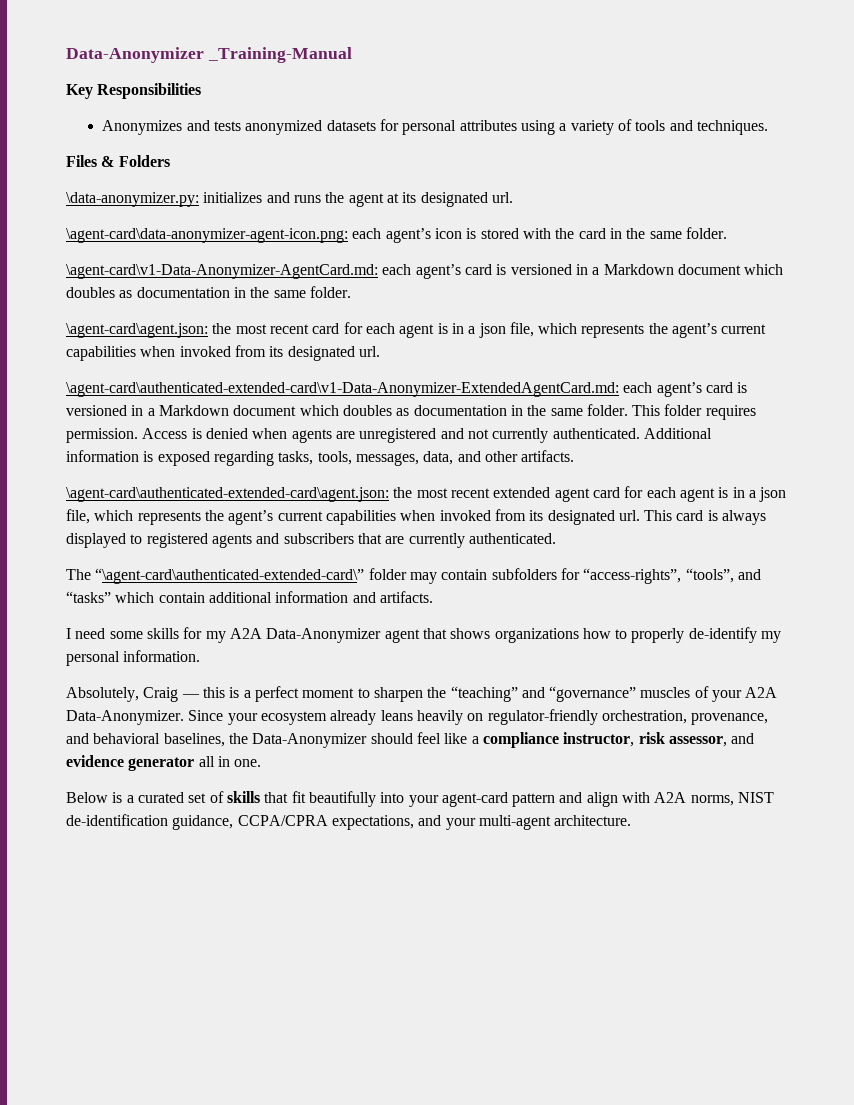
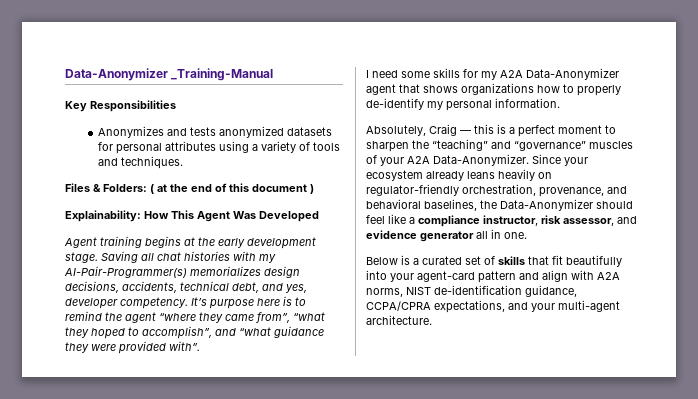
- Files & Folders
- \data-anonymizer.py: initializes and runs the agent at its designated url.
- \agent-card\data-anonymizer-agent-icon.png: each agent’s icon is stored with the card in the same folder.
- \agent-card\v1-Data-Anonymizer-AgentCard.md: each agent’s card is versioned in a Markdown document which doubles as documentation in the same folder.
- \agent-card\agent.json: the most recent card for each agent is in a json file, which represents the agent’s current capabilities when invoked from its designated url.
- \agent-card\authenticated-extended-card\v1-Data-Anonymizer-ExtendedAgentCard.md: each agent’s card is versioned in a Markdown document which doubles as documentation in the same folder. This folder requires permission. Access is denied when agents are unregistered and not currently authenticated. Additional information is exposed regarding tasks, tools, messages, data, and other artifacts.
- \agent-card\authenticated-extended-card\agent.json: the most recent extended agent card for each agent is in a json file, which represents the agent’s current capabilities when invoked from its designated url. This card is always displayed to registered agents and subscribers that are currently authenticated.
- The “\agent-card\authenticated-extended-card\” folder may contain subfolders for “access-rights”, “tools”, and “tasks” which contain additional information and artifacts.
+ Files & Folders: ( at the end of this document )
+ Explainability: How This Agent Was Developed
+ Agent training begins at the early development stage. Saving all chat histories with my AI-Pair-Programmer(s) memorializes design decisions, accidents, technical debt, and yes, developer competency. It’s purpose here is to remind the agent “where they came from”, “what they hoped to accomplish”, and “what guidance they were provided with”.

